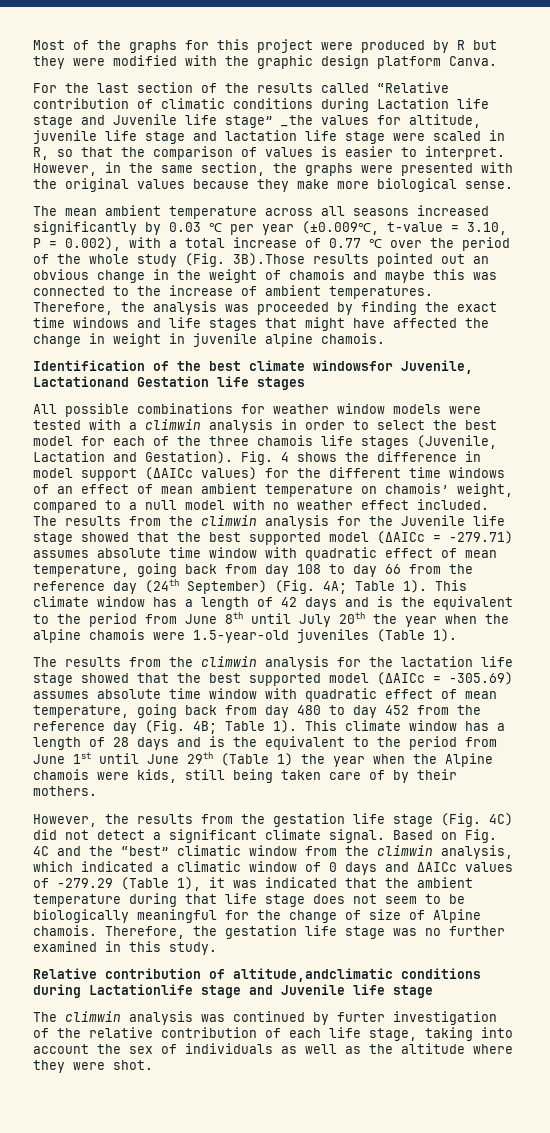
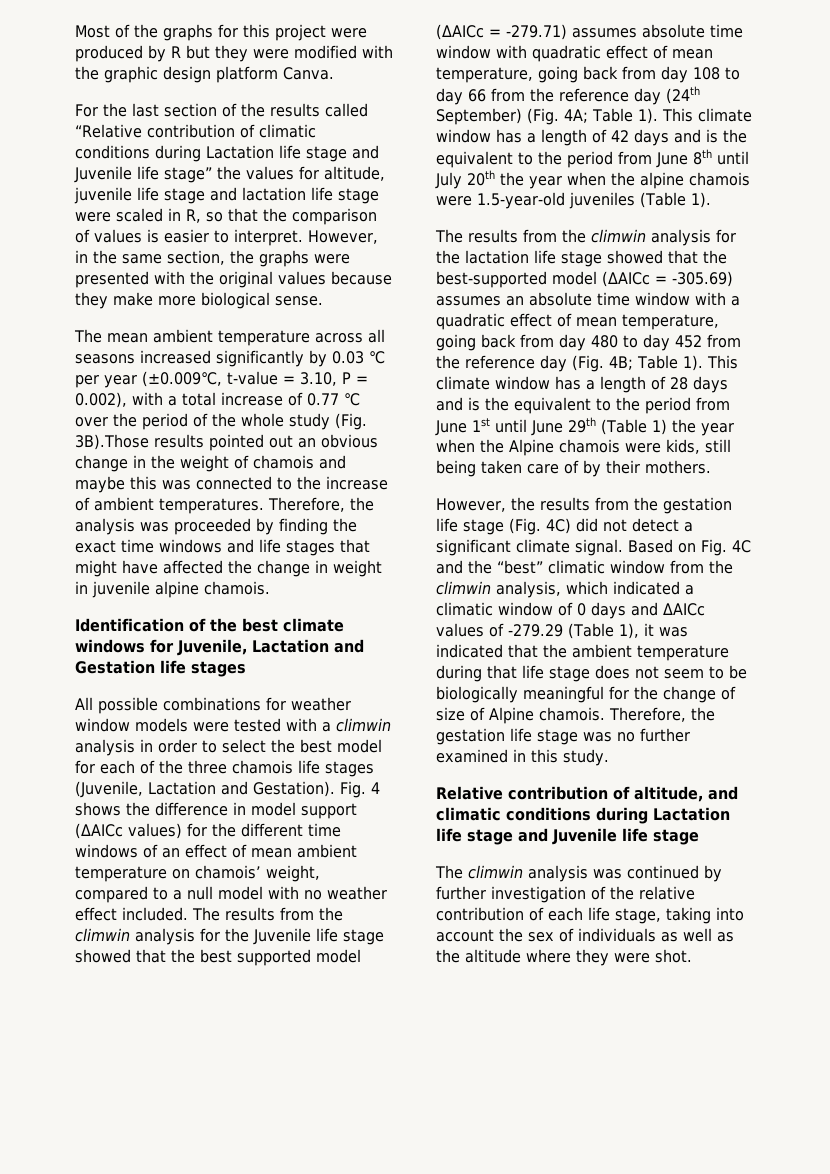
- For the last section of the results called “Relative contribution of climatic conditions during Lactation life stage and Juvenile life stage” _the values for altitude, juvenile life stage and lactation life stage were scaled in R, so that the comparison of values is easier to interpret.
+ For the last section of the results called “Relative contribution of climatic conditions during Lactation life stage and Juvenile life stage” the values for altitude, juvenile life stage and lactation life stage were scaled in R, so that the comparison of values is easier to interpret.
- Identification of the best climate windowsfor Juvenile, Lactationand Gestation life stages
+ Identification of the best climate windows for Juvenile, Lactation and Gestation life stages
- The results from the climwin analysis for the lactation life stage showed that the best supported model (ΔAICc = -305.69) assumes absolute time window with quadratic effect of mean temperature, going back from day 480 to day 452 from the reference day (Fig. 4B; Table 1).
+ The results from the climwin analysis for the lactation life stage showed that the best-supported model (ΔAICc = -305.69) assumes an absolute time window with a quadratic effect of mean temperature, going back from day 480 to day 452 from the reference day (Fig. 4B; Table 1).
- Relative contribution of altitude,andclimatic conditions during Lactationlife stage and Juvenile life stage
+ Relative contribution of altitude, and climatic conditions during Lactation life stage and Juvenile life stage
- The climwin analysis was continued by furter investigation of the relative contribution of each life stage, taking into account the sex of individuals as well as the altitude where they were shot.
+ The climwin analysis was continued by further investigation of the relative contribution of each life stage, taking into account the sex of individuals as well as the altitude where they were shot.

